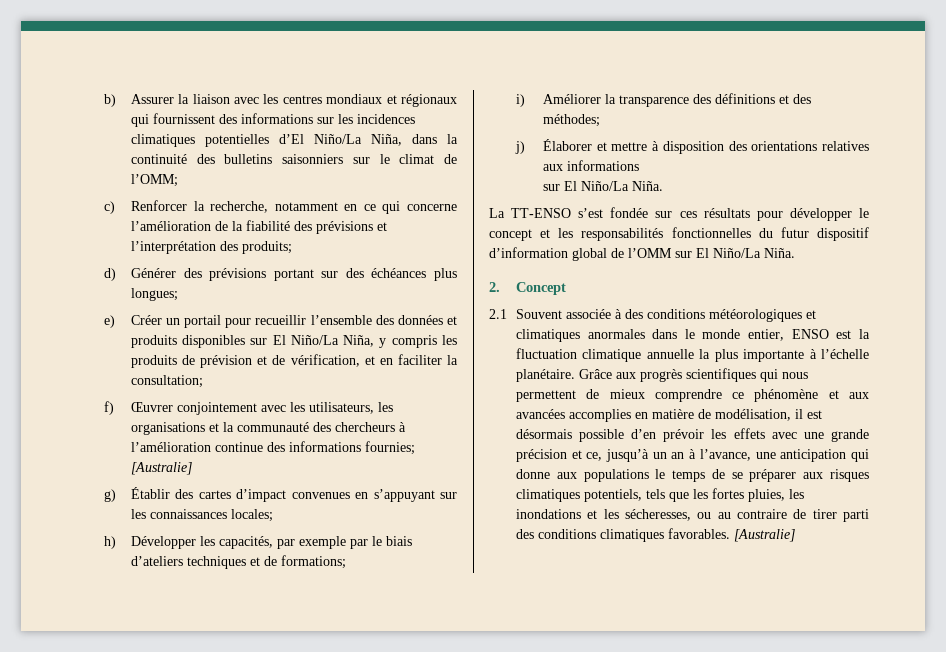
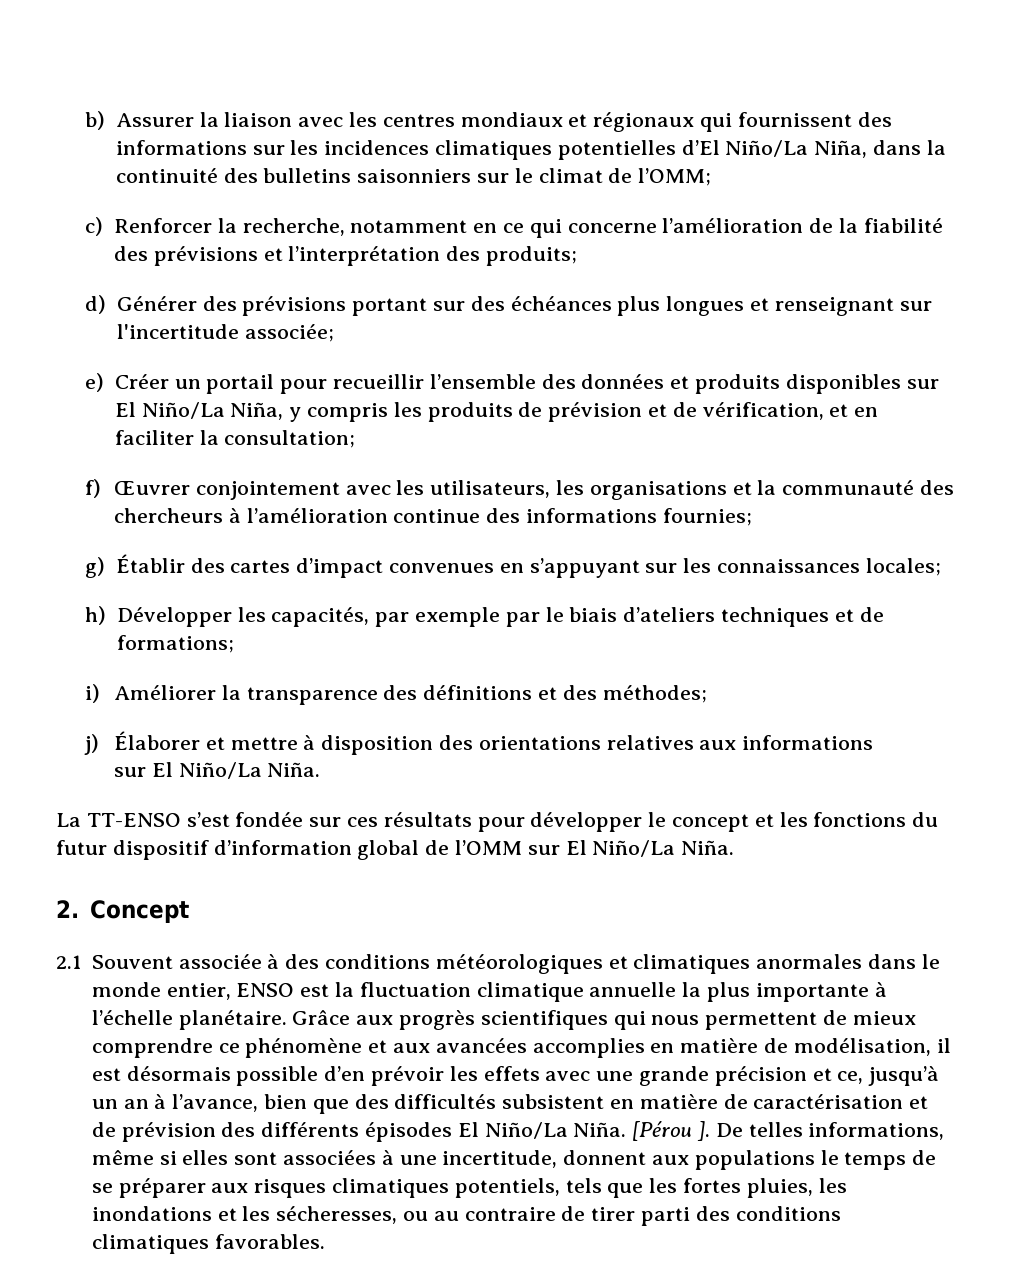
- d) Générer des prévisions portant sur des échéances plus longues;
+ d) Générer des prévisions portant sur des échéances plus longues et renseignant sur l'incertitude associée;
- f) Œuvrer conjointement avec les utilisateurs, les organisations et la communauté des chercheurs à l’amélioration continue des informations fournies; [Australie]
+ f) Œuvrer conjointement avec les utilisateurs, les organisations et la communauté des chercheurs à l’amélioration continue des informations fournies;
- La TT-ENSO s’est fondée sur ces résultats pour développer le concept et les responsabilités fonctionnelles du futur dispositif d’information global de l’OMM sur El Niño/La Niña.
+ La TT-ENSO s’est fondée sur ces résultats pour développer le concept et les fonctions du futur dispositif d’information global de l’OMM sur El Niño/La Niña.
- Grâce aux progrès scientifiques qui nous permettent de mieux comprendre ce phénomène et aux avancées accomplies en matière de modélisation, il est désormais possible d’en prévoir les effets avec une grande précision et ce, jusqu’à un an à l’avance, une anticipation qui donne aux populations le temps de se préparer aux risques climatiques potentiels, tels que les fortes pluies, les inondations et les sécheresses, ou au contraire de tirer parti des conditions climatiques favorables. [Australie]
+ Grâce aux progrès scientifiques qui nous permettent de mieux comprendre ce phénomène et aux avancées accomplies en matière de modélisation, il est désormais possible d’en prévoir les effets avec une grande précision et ce, jusqu’à un an à l’avance, bien que des difficultés subsistent en matière de caractérisation et de prévision des différents épisodes El Niño/La Niña. [Pérou ]. De telles informations, même si elles sont associées à une incertitude, donnent aux populations le temps de se préparer aux risques climatiques potentiels, tels que les fortes pluies, les inondations et les sécheresses, ou au contraire de tirer parti des conditions climatiques favorables.

